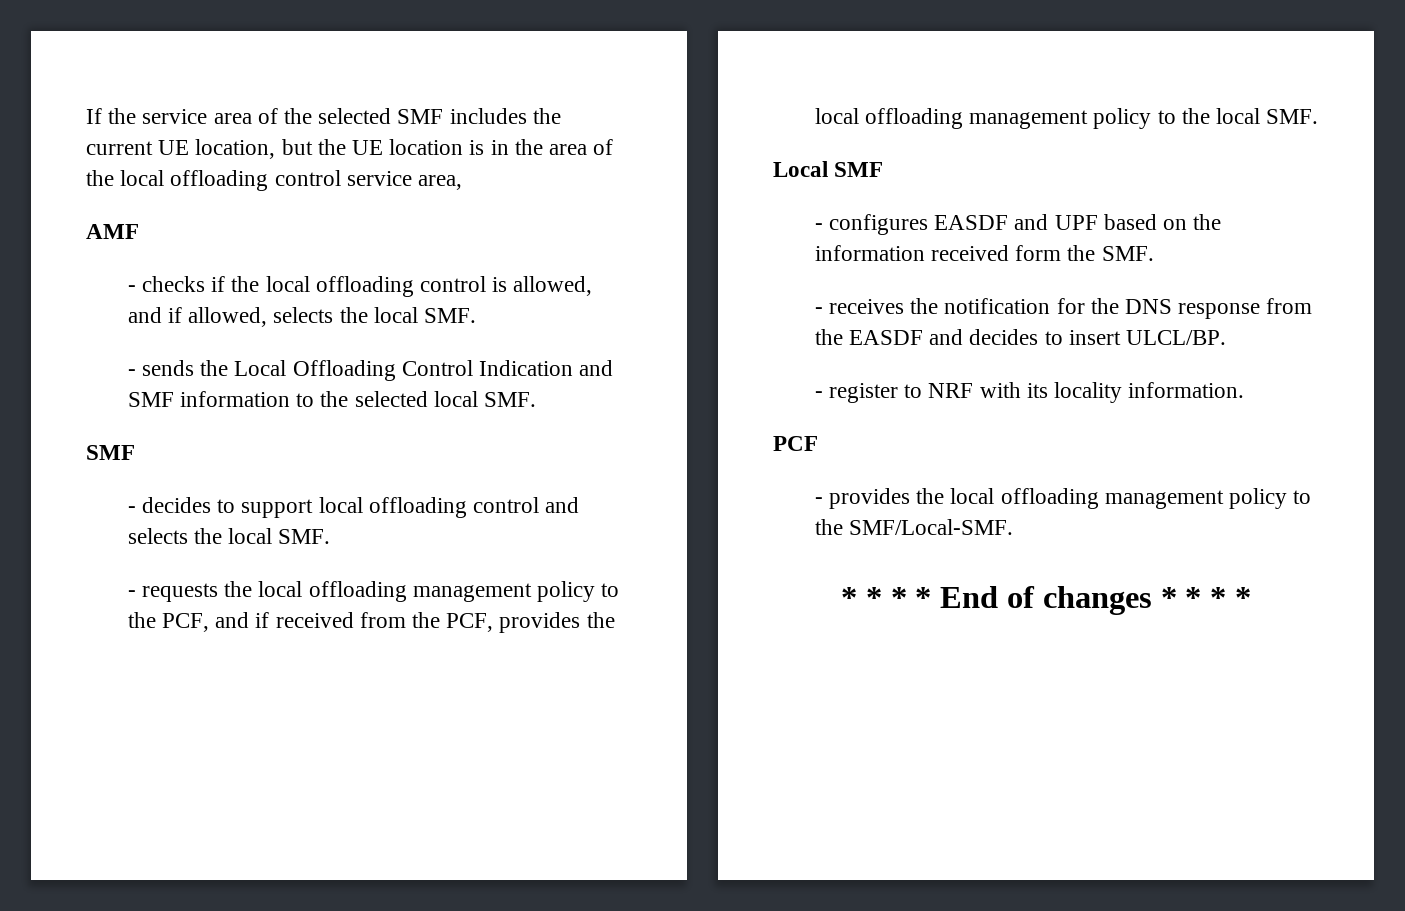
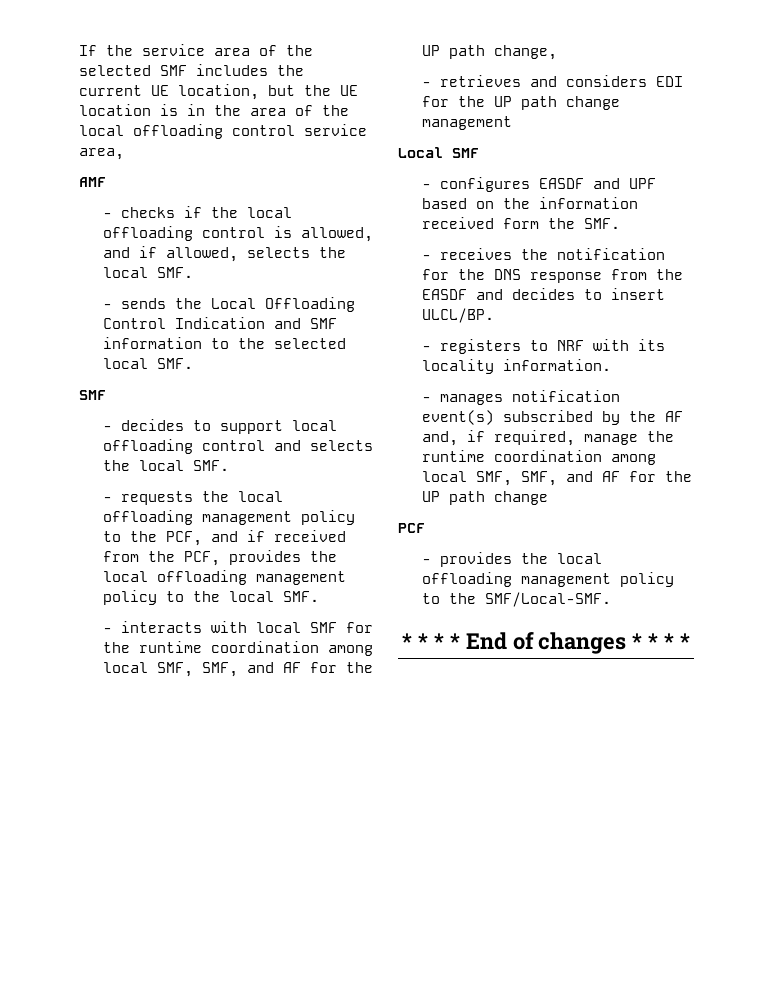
+ - interacts with local SMF for the runtime coordination among local SMF, SMF, and AF for the UP path change,
+ - retrieves and considers EDI for the UP path change management
- - register to NRF with its locality information.
+ - registers to NRF with its locality information.
+ - manages notification event(s) subscribed by the AF and, if required, manage the runtime coordination among local SMF, SMF, and AF for the UP path change

